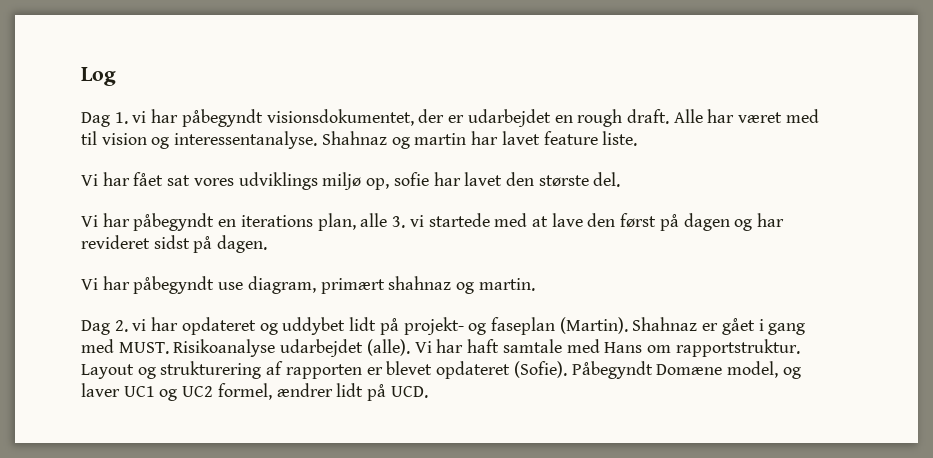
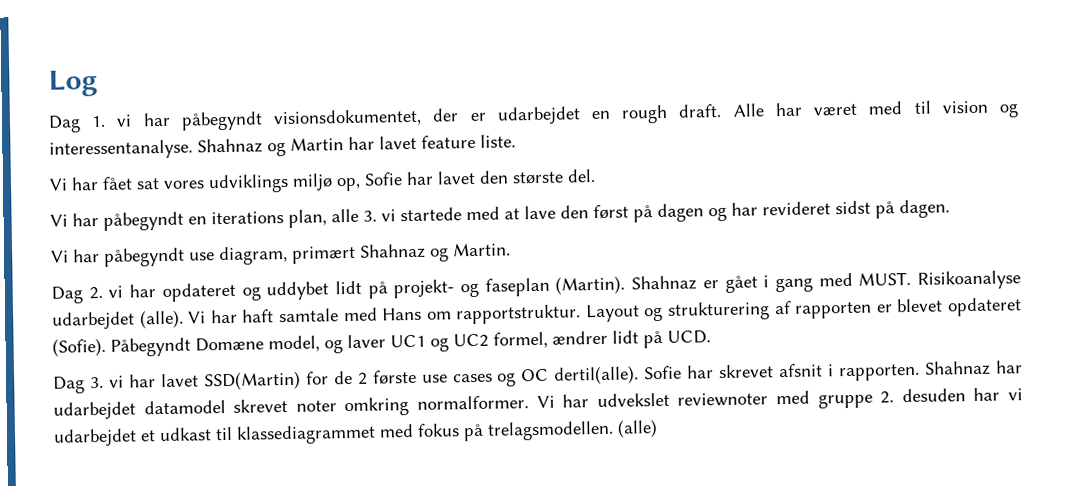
- Shahnaz og martin har lavet feature liste.
+ Shahnaz og Martin har lavet feature liste.
- Vi har fået sat vores udviklings miljø op, sofie har lavet den største del.
+ Vi har fået sat vores udviklings miljø op, Sofie har lavet den største del.
- Vi har påbegyndt use diagram, primært shahnaz og martin.
+ Vi har påbegyndt use diagram, primært Shahnaz og Martin.
+ Dag 3. vi har lavet SSD(Martin) for de 2 første use cases og OC dertil(alle). Sofie har skrevet afsnit i rapporten. Shahnaz har udarbejdet datamodel skrevet noter omkring normalformer. Vi har udvekslet reviewnoter med gruppe 2. desuden har vi udarbejdet et udkast til klassediagrammet med fokus på trelagsmodellen. (alle)

